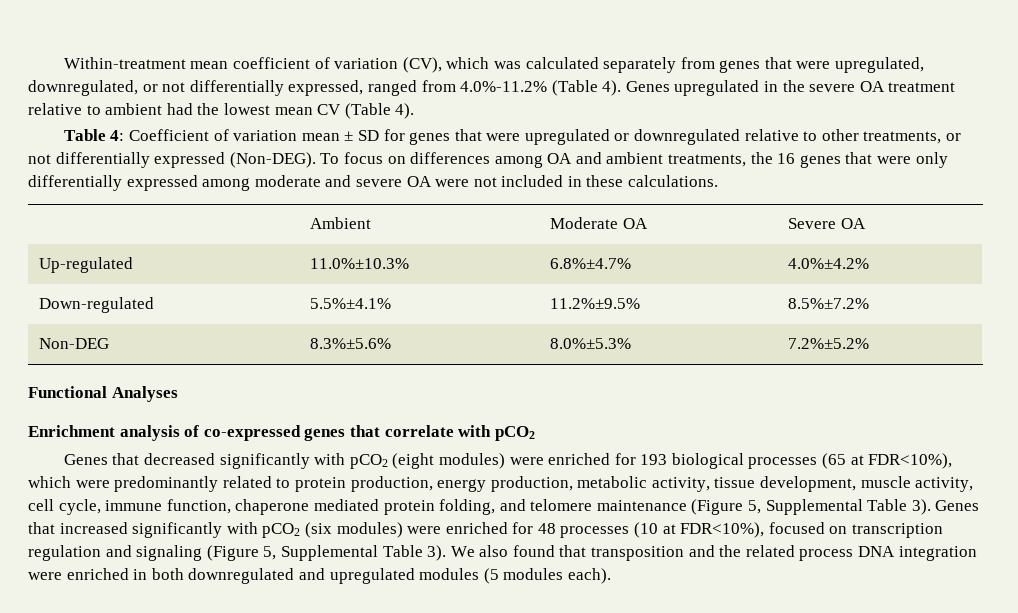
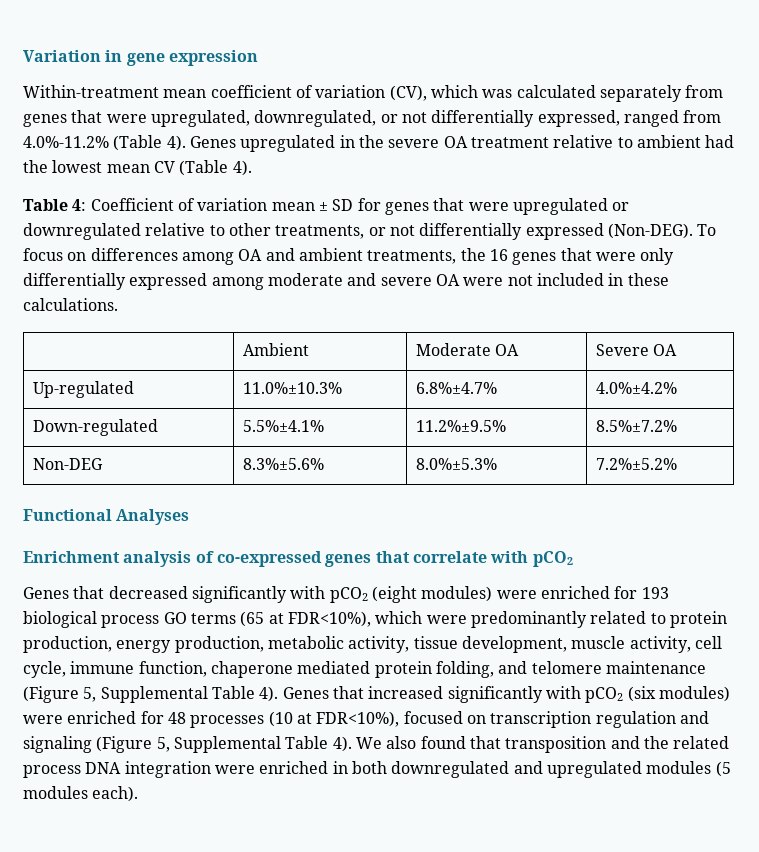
+ Variation in gene expression
- Genes that decreased significantly with pCO2 (eight modules) were enriched for 193 biological processes (65 at FDR<10%), which were predominantly related to protein production, energy production, metabolic activity, tissue development, muscle activity, cell cycle, immune function, chaperone mediated protein folding, and telomere maintenance (Figure 5, Supplemental Table 3).
+ Genes that decreased significantly with pCO2 (eight modules) were enriched for 193 biological process GO terms (65 at FDR<10%), which were predominantly related to protein production, energy production, metabolic activity, tissue development, muscle activity, cell cycle, immune function, chaperone mediated protein folding, and telomere maintenance (Figure 5, Supplemental Table 4).
- Genes that increased significantly with pCO2 (six modules) were enriched for 48 processes (10 at FDR<10%), focused on transcription regulation and signaling (Figure 5, Supplemental Table 3).
+ Genes that increased significantly with pCO2 (six modules) were enriched for 48 processes (10 at FDR<10%), focused on transcription regulation and signaling (Figure 5, Supplemental Table 4).

